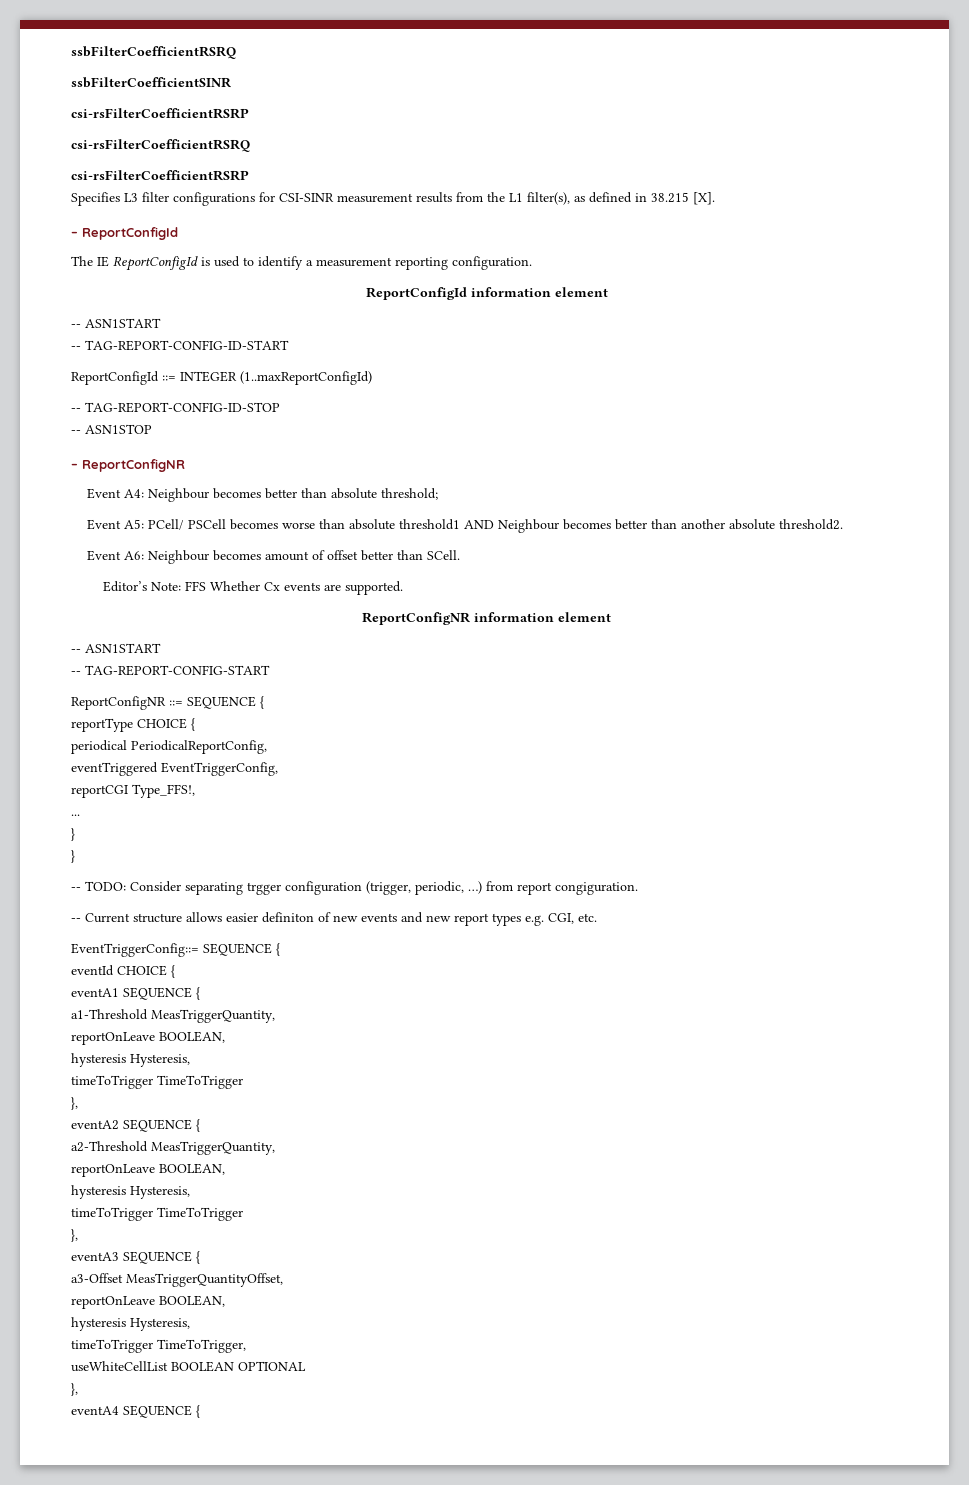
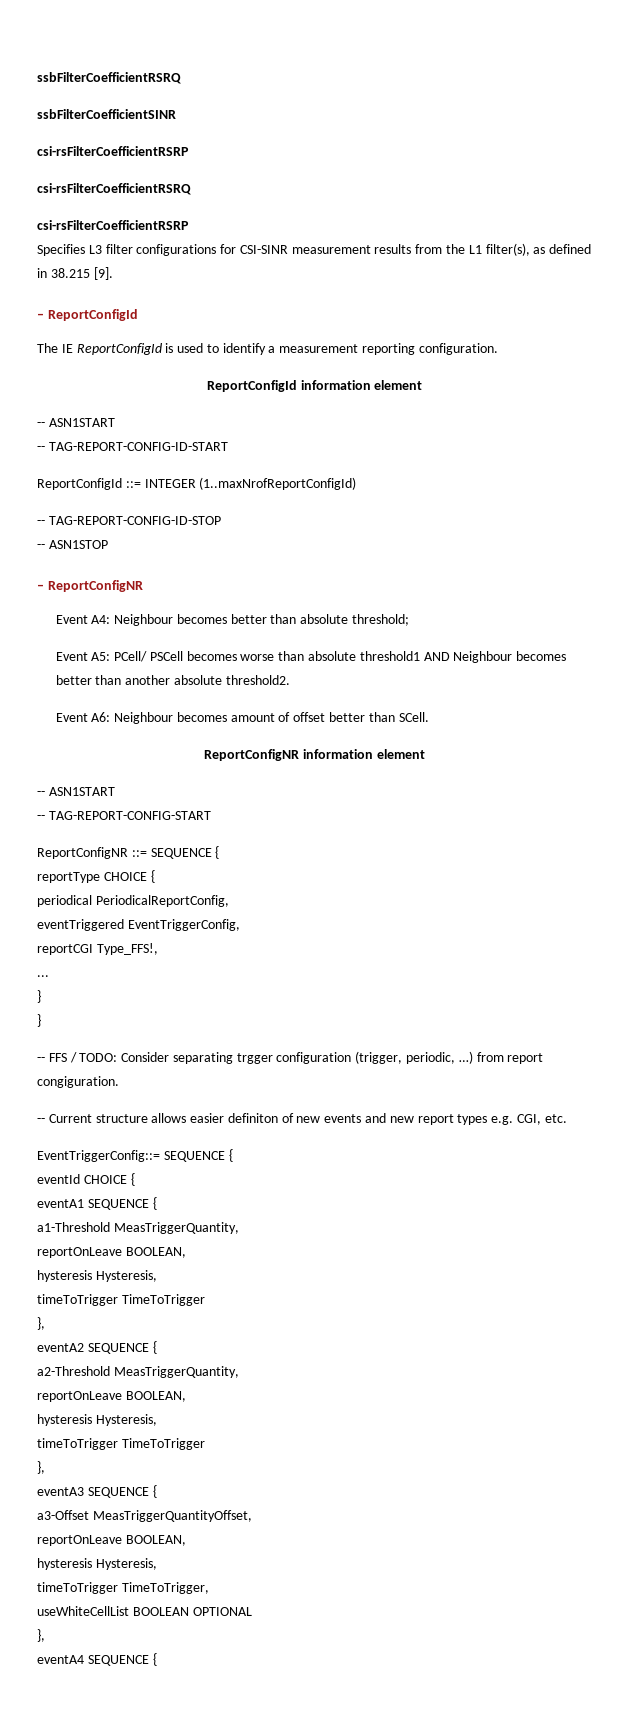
- Specifies L3 filter configurations for CSI-SINR measurement results from the L1 filter(s), as defined in 38.215 [X].
+ Specifies L3 filter configurations for CSI-SINR measurement results from the L1 filter(s), as defined in 38.215 [9].
- ReportConfigId ::= INTEGER (1..maxReportConfigId)
+ ReportConfigId ::= INTEGER (1..maxNrofReportConfigId)
- Editor’s Note: FFS Whether Cx events are supported.
- -- TODO: Consider separating trgger configuration (trigger, periodic, …) from report congiguration.
+ -- FFS / TODO: Consider separating trgger configuration (trigger, periodic, …) from report congiguration.

